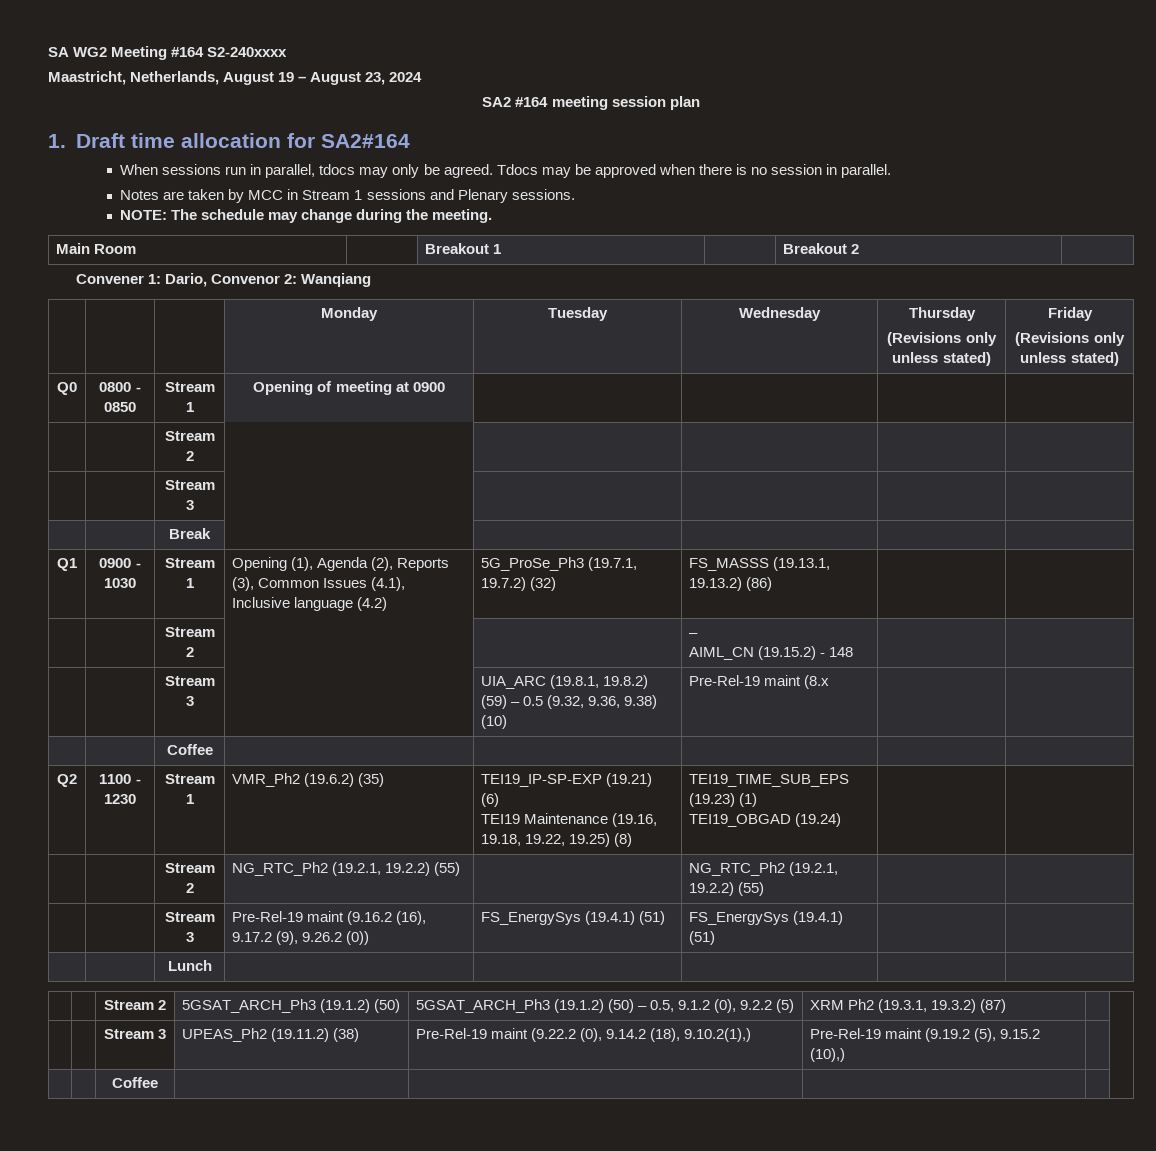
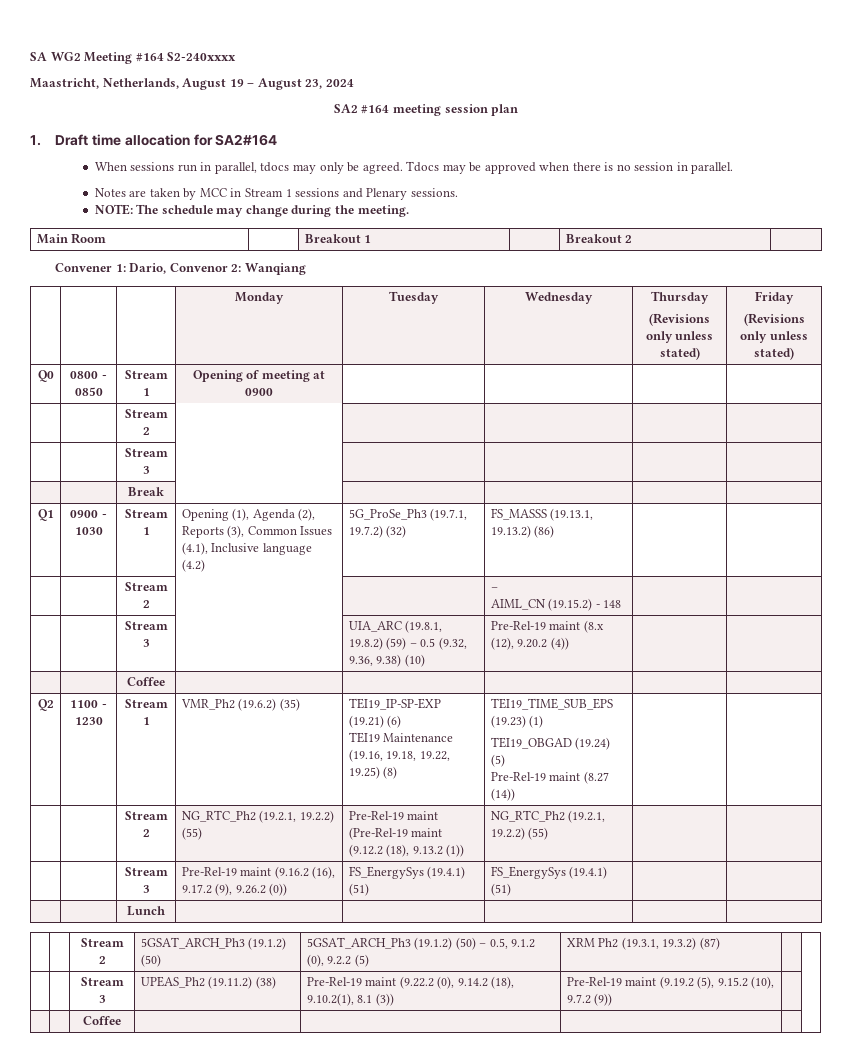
- | | Stream 3 | | UIA_ARC (19.8.1, 19.8.2) (59) – 0.5 (9.32, 9.36, 9.38) (10) | Pre-Rel-19 maint (8.x | |
+ | | Stream 3 | | UIA_ARC (19.8.1, 19.8.2) (59) – 0.5 (9.32, 9.36, 9.38) (10) | Pre-Rel-19 maint (8.x (12), 9.20.2 (4)) | |
  Q2 | 1100 - 1230 | Stream 1 | VMR_Ph2 (19.6.2) (35) | TEI19_IP-SP-EXP (19.21) (6)
  TEI19 Maintenance (19.16, 19.18, 19.22, 19.25) (8) | TEI19_TIME_SUB_EPS (19.23) (1)
- TEI19_OBGAD (19.24) | |
+ TEI19_OBGAD (19.24) (5)
+ Pre-Rel-19 maint (8.27 (14)) | |
- | | Stream 2 | NG_RTC_Ph2 (19.2.1, 19.2.2) (55) | | NG_RTC_Ph2 (19.2.1, 19.2.2) (55) | |
+ | | Stream 2 | NG_RTC_Ph2 (19.2.1, 19.2.2) (55) | Pre-Rel-19 maint (Pre-Rel-19 maint (9.12.2 (18), 9.13.2 (1)) | NG_RTC_Ph2 (19.2.1, 19.2.2) (55) | |
- | | Stream 3 | UPEAS_Ph2 (19.11.2) (38) | Pre-Rel-19 maint (9.22.2 (0), 9.14.2 (18), 9.10.2(1),) | Pre-Rel-19 maint (9.19.2 (5), 9.15.2 (10),) | |
+ | | Stream 3 | UPEAS_Ph2 (19.11.2) (38) | Pre-Rel-19 maint (9.22.2 (0), 9.14.2 (18), 9.10.2(1), 8.1 (3)) | Pre-Rel-19 maint (9.19.2 (5), 9.15.2 (10), 9.7.2 (9)) | |

